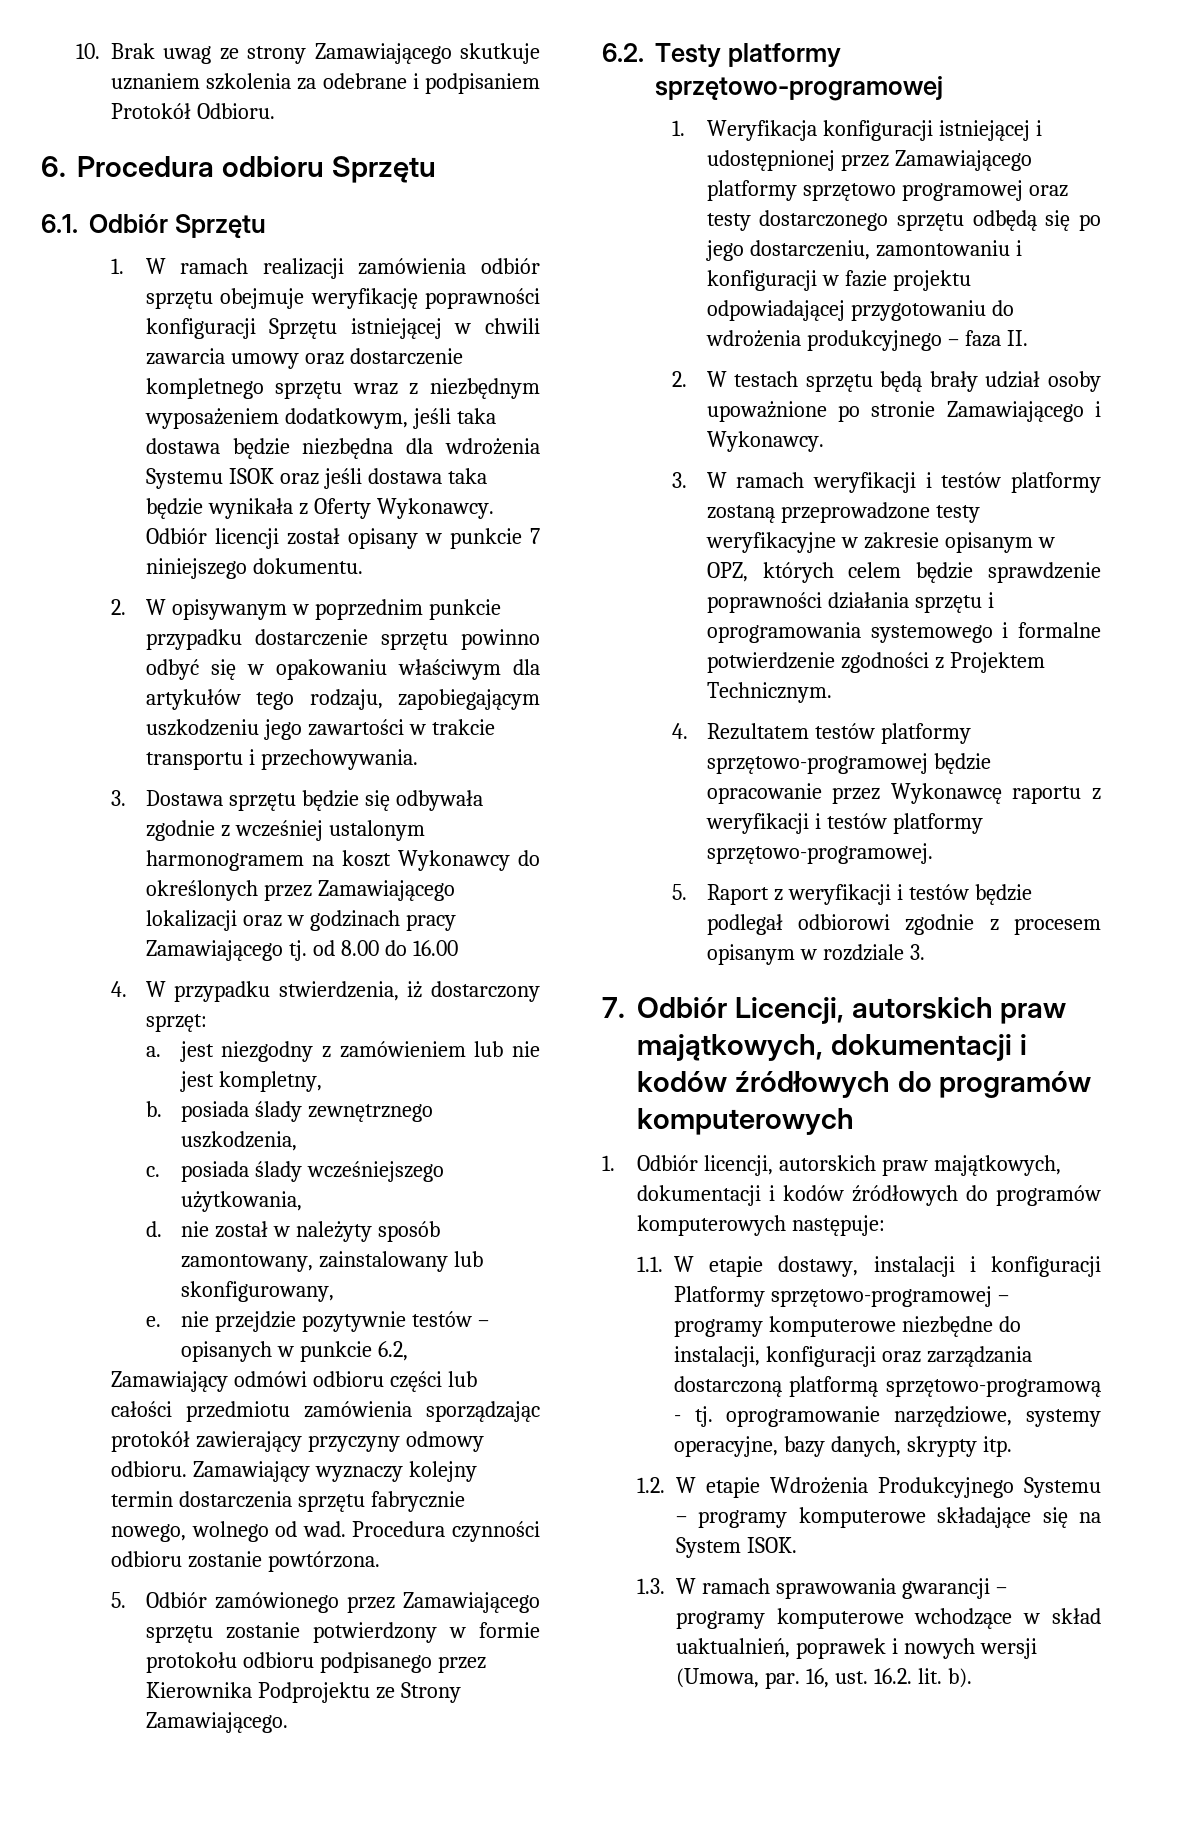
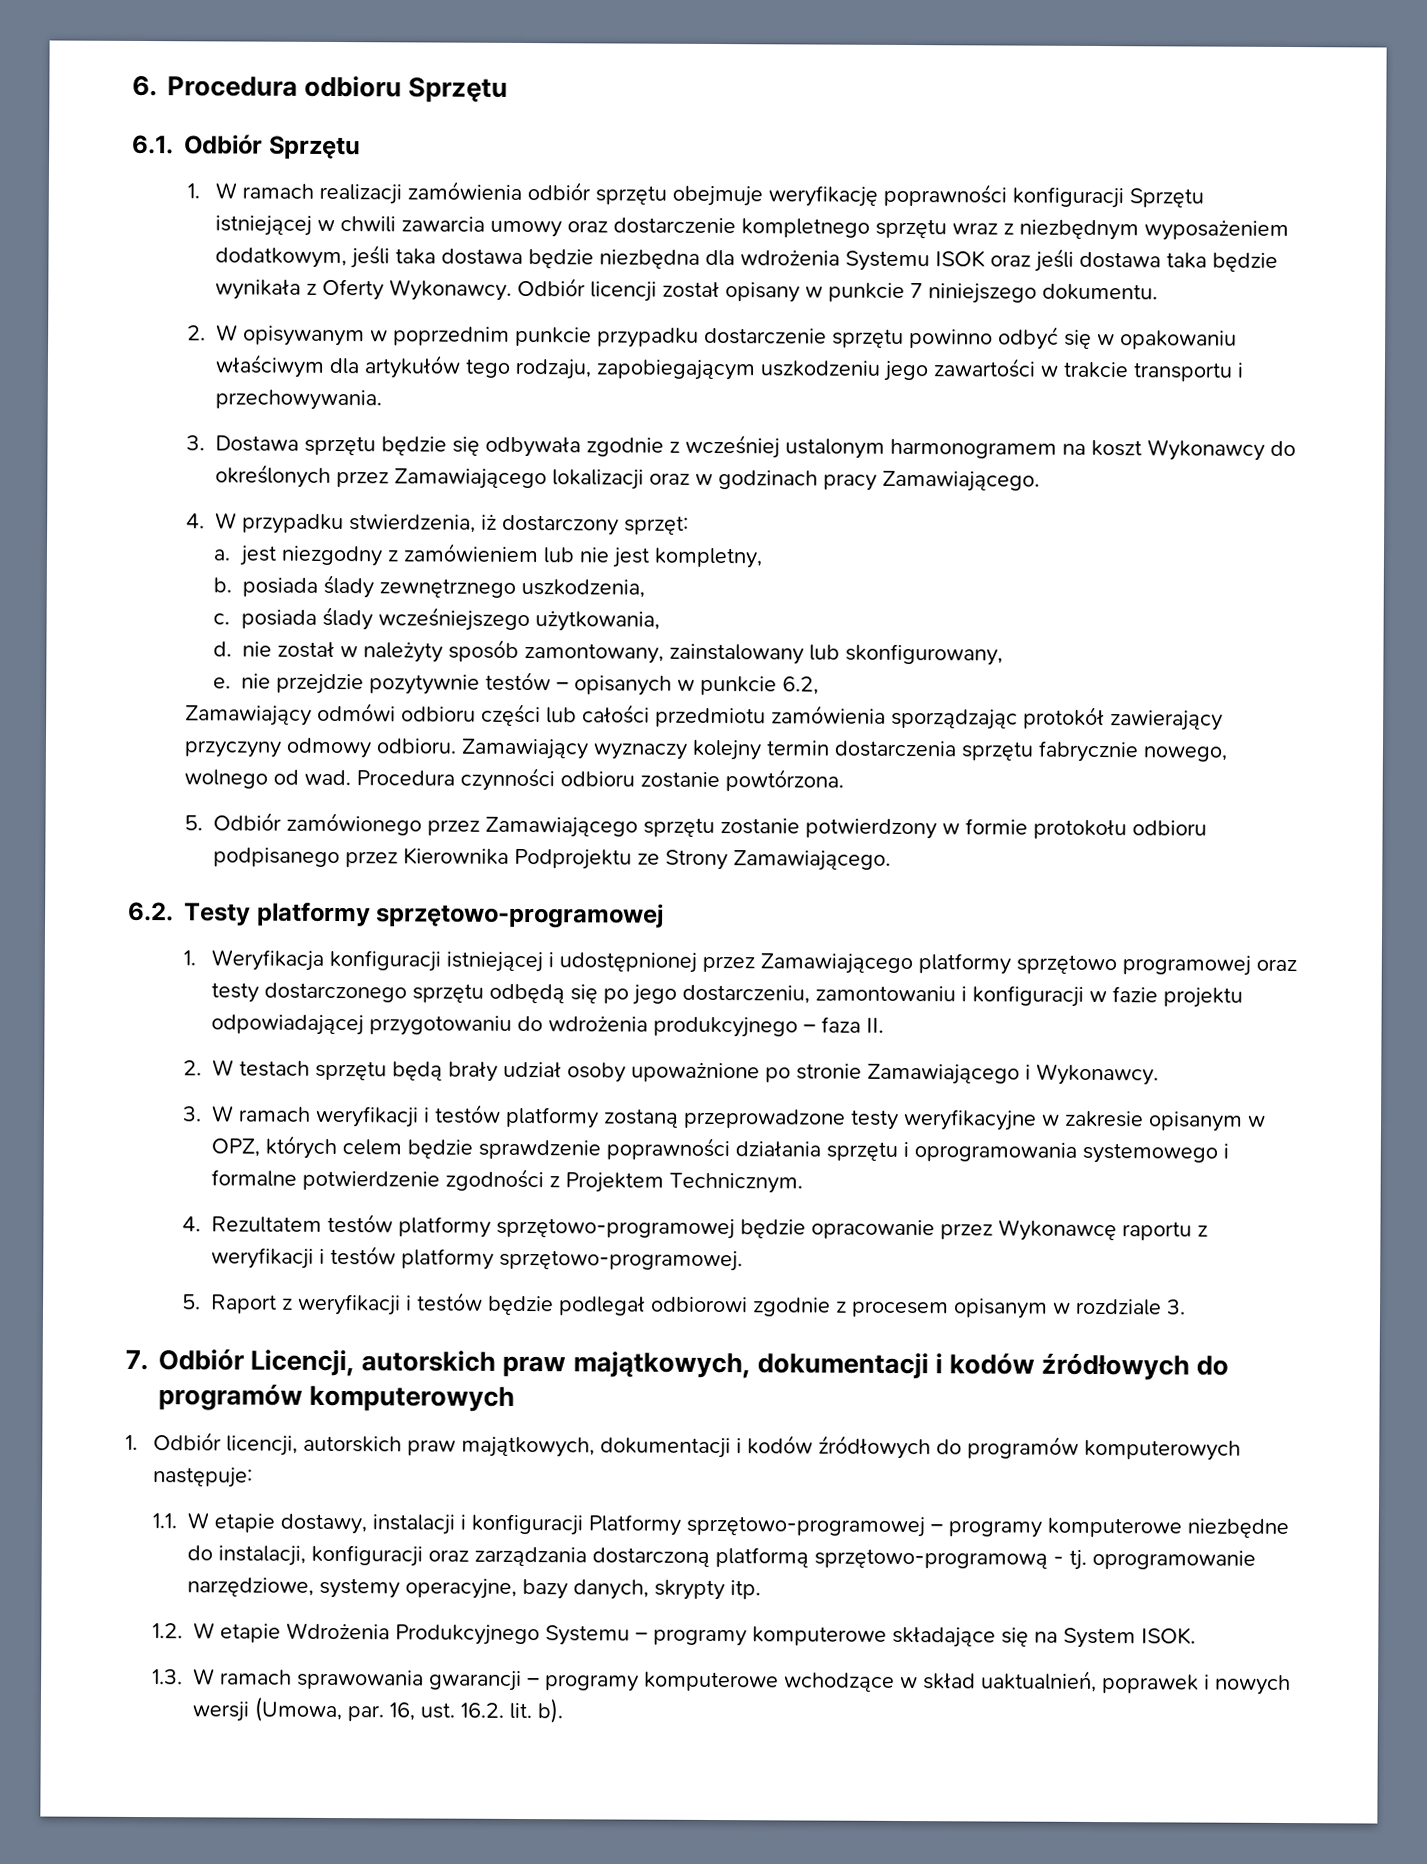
- 10. Brak uwag ze strony Zamawiającego skutkuje uznaniem szkolenia za odebrane i podpisaniem Protokół Odbioru.
- 3. Dostawa sprzętu będzie się odbywała zgodnie z wcześniej ustalonym harmonogramem na koszt Wykonawcy do określonych przez Zamawiającego lokalizacji oraz w godzinach pracy Zamawiającego tj. od 8.00 do 16.00
+ 3. Dostawa sprzętu będzie się odbywała zgodnie z wcześniej ustalonym harmonogramem na koszt Wykonawcy do określonych przez Zamawiającego lokalizacji oraz w godzinach pracy Zamawiającego.

